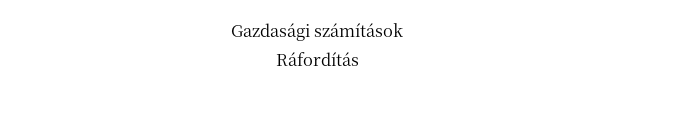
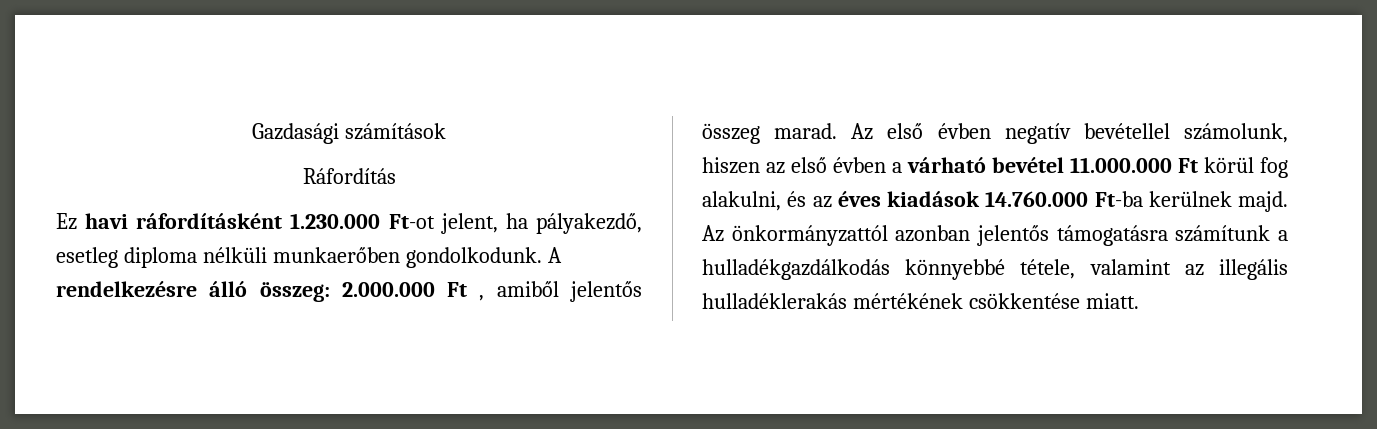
+ Ez havi ráfordításként 1.230.000 Ft-ot jelent, ha pályakezdő, esetleg diploma nélküli munkaerőben gondolkodunk. A rendelkezésre álló összeg: 2.000.000 Ft , amiből jelentős összeg marad. Az első évben negatív bevétellel számolunk, hiszen az első évben a várható bevétel 11.000.000 Ft körül fog alakulni, és az éves kiadások 14.760.000 Ft-ba kerülnek majd. Az önkormányzattól azonban jelentős támogatásra számítunk a hulladékgazdálkodás könnyebbé tétele, valamint az illegális hulladéklerakás mértékének csökkentése miatt.

